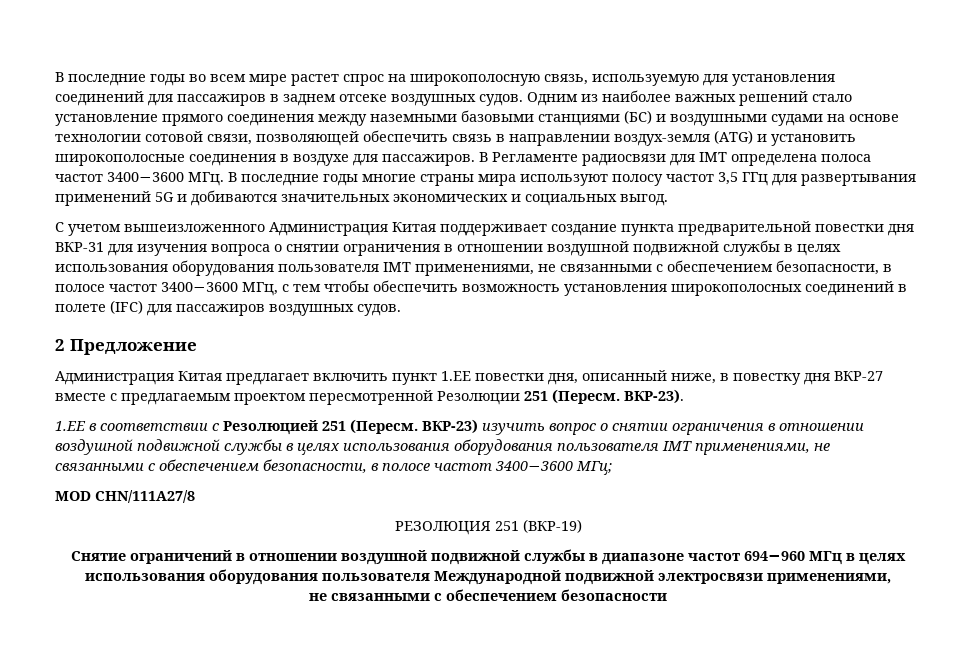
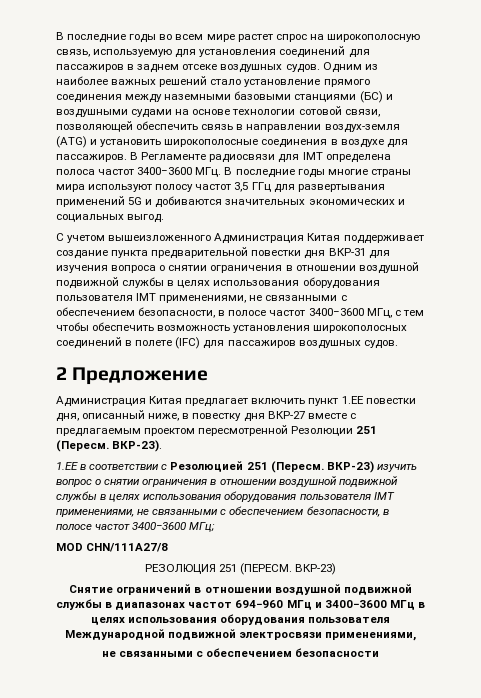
- РЕЗОЛЮЦИЯ 251 (ВКР-19)
+ РЕЗОЛЮЦИЯ 251 (ПЕРЕСМ. ВКР-23)
- Снятие ограничений в отношении воздушной подвижной службы в диапазоне частот 694−960 МГц в целях использования оборудования пользователя Международной подвижной электросвязи применениями,
+ Снятие ограничений в отношении воздушной подвижной службы в диапазонах частот 694−960 МГц и 3400−3600 МГц в целях использования оборудования пользователя Международной подвижной электросвязи применениями,

